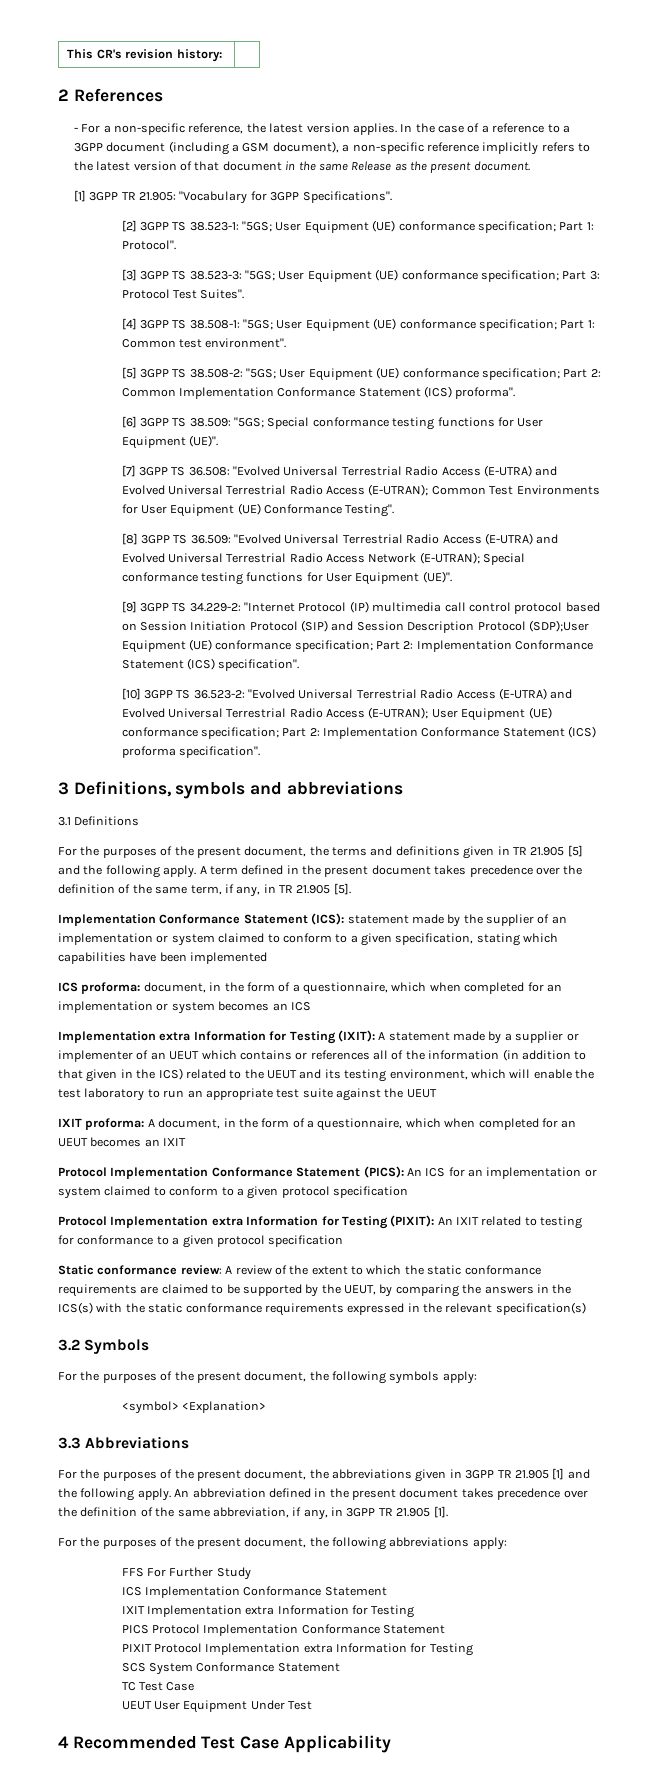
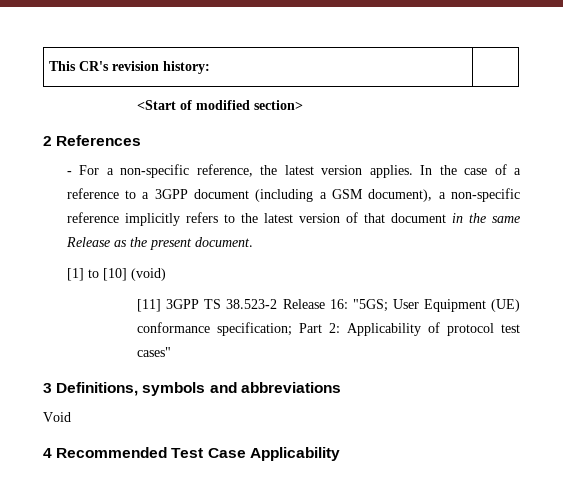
+ <Start of modified section>
- [1] 3GPP TR 21.905: "Vocabulary for 3GPP Specifications".
- [2] 3GPP TS 38.523-1: "5GS; User Equipment (UE) conformance specification; Part 1: Protocol".
- [3] 3GPP TS 38.523-3: "5GS; User Equipment (UE) conformance specification; Part 3: Protocol Test Suites".
- [4] 3GPP TS 38.508-1: "5GS; User Equipment (UE) conformance specification; Part 1: Common test environment".
- [5] 3GPP TS 38.508-2: "5GS; User Equipment (UE) conformance specification; Part 2: Common Implementation Conformance Statement (ICS) proforma".
- [6] 3GPP TS 38.509: "5GS; Special conformance testing functions for User Equipment (UE)".
- [7] 3GPP TS 36.508: "Evolved Universal Terrestrial Radio Access (E-UTRA) and Evolved Universal Terrestrial Radio Access (E-UTRAN); Common Test Environments for User Equipment (UE) Conformance Testing".
- [8] 3GPP TS 36.509: "Evolved Universal Terrestrial Radio Access (E-UTRA) and Evolved Universal Terrestrial Radio Access Network (E-UTRAN); Special conformance testing functions for User Equipment (UE)".
- [9] 3GPP TS 34.229-2: "Internet Protocol (IP) multimedia call control protocol based on Session Initiation Protocol (SIP) and Session Description Protocol (SDP);User Equipment (UE) conformance specification; Part 2: Implementation Conformance Statement (ICS) specification".
- [10] 3GPP TS 36.523-2: "Evolved Universal Terrestrial Radio Access (E-UTRA) and Evolved Universal Terrestrial Radio Access (E-UTRAN); User Equipment (UE) conformance specification; Part 2: Implementation Conformance Statement (ICS) proforma specification".
+ [1] to [10] (void)
+ [11] 3GPP TS 38.523-2 Release 16: "5GS; User Equipment (UE) conformance specification; Part 2: Applicability of protocol test cases"
- 3.1 Definitions
- For the purposes of the present document, the terms and definitions given in TR 21.905 [5] and the following apply. A term defined in the present document takes precedence over the definition of the same term, if any, in TR 21.905 [5].
- Implementation Conformance Statement (ICS): statement made by the supplier of an implementation or system claimed to conform to a given specification, stating which capabilities have been implemented
- ICS proforma: document, in the form of a questionnaire, which when completed for an implementation or system becomes an ICS
- Implementation extra Information for Testing (IXIT): A statement made by a supplier or implementer of an UEUT which contains or references all of the information (in addition to that given in the ICS) related to the UEUT and its testing environment, which will enable the test laboratory to run an appropriate test suite against the UEUT
- IXIT proforma: A document, in the form of a questionnaire, which when completed for an UEUT becomes an IXIT
- Protocol Implementation Conformance Statement (PICS): An ICS for an implementation or system claimed to conform to a given protocol specification
- Protocol Implementation extra Information for Testing (PIXIT): An IXIT related to testing for conformance to a given protocol specification
- Static conformance review: A review of the extent to which the static conformance requirements are claimed to be supported by the UEUT, by comparing the answers in the ICS(s) with the static conformance requirements expressed in the relevant specification(s)
- 3.2 Symbols
- For the purposes of the present document, the following symbols apply:
- <symbol> <Explanation>
- 3.3 Abbreviations
- For the purposes of the present document, the abbreviations given in 3GPP TR 21.905 [1] and the following apply. An abbreviation defined in the present document takes precedence over the definition of the same abbreviation, if any, in 3GPP TR 21.905 [1].
- For the purposes of the present document, the following abbreviations apply:
- FFS For Further Study
- ICS Implementation Conformance Statement
- IXIT Implementation extra Information for Testing
- PICS Protocol Implementation Conformance Statement
- PIXIT Protocol Implementation extra Information for Testing
- SCS System Conformance Statement
- TC Test Case
- UEUT User Equipment Under Test
+ Void

